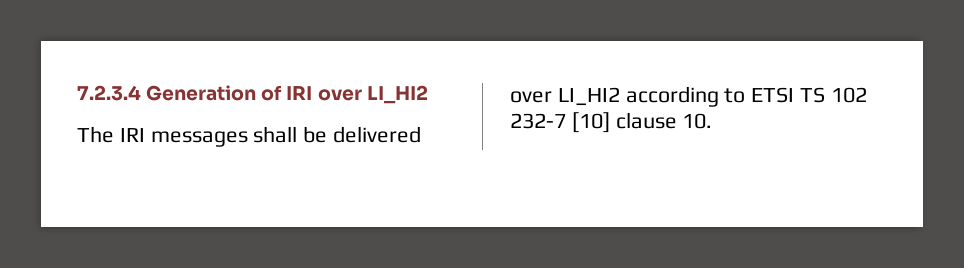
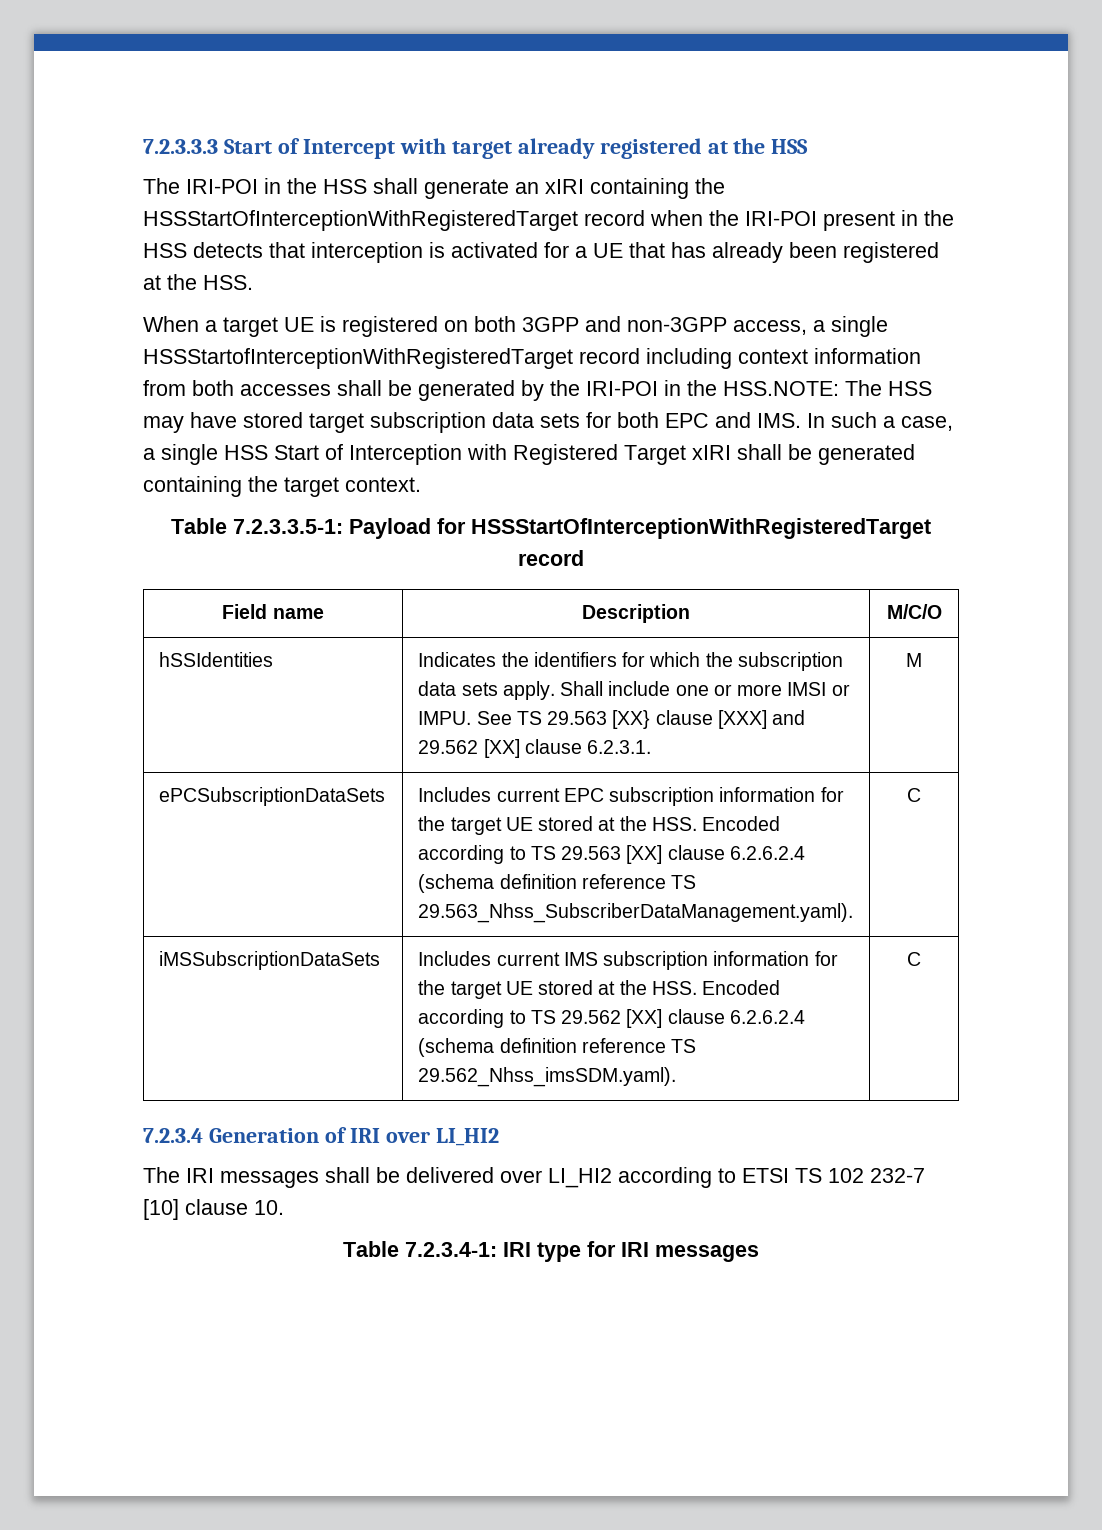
+ 7.2.3.3.3 Start of Intercept with target already registered at the HSS
+ The IRI-POI in the HSS shall generate an xIRI containing the HSSStartOfInterceptionWithRegisteredTarget record when the IRI-POI present in the HSS detects that interception is activated for a UE that has already been registered at the HSS.
+ When a target UE is registered on both 3GPP and non-3GPP access, a single HSSStartofInterceptionWithRegisteredTarget record including context information from both accesses shall be generated by the IRI-POI in the HSS.NOTE: The HSS may have stored target subscription data sets for both EPC and IMS. In such a case, a single HSS Start of Interception with Registered Target xIRI shall be generated containing the target context.
+ Table 7.2.3.3.5-1: Payload for HSSStartOfInterceptionWithRegisteredTarget record
+ Field name | Description | M/C/O
+ hSSIdentities | Indicates the identifiers for which the subscription data sets apply. Shall include one or more IMSI or IMPU. See TS 29.563 [XX} clause [XXX] and 29.562 [XX] clause 6.2.3.1. | M
+ ePCSubscriptionDataSets | Includes current EPC subscription information for the target UE stored at the HSS. Encoded according to TS 29.563 [XX] clause 6.2.6.2.4 (schema definition reference TS 29.563_Nhss_SubscriberDataManagement.yaml). | C
+ iMSSubscriptionDataSets | Includes current IMS subscription information for the target UE stored at the HSS. Encoded according to TS 29.562 [XX] clause 6.2.6.2.4 (schema definition reference TS 29.562_Nhss_imsSDM.yaml). | C
+ Table 7.2.3.4-1: IRI type for IRI messages

